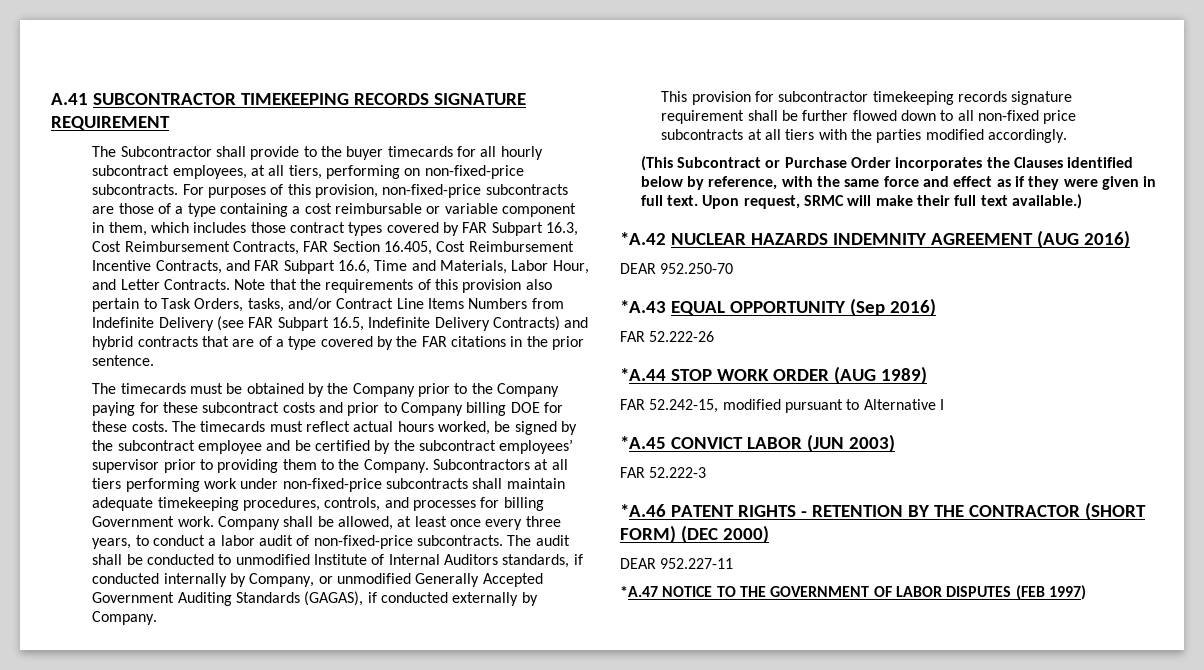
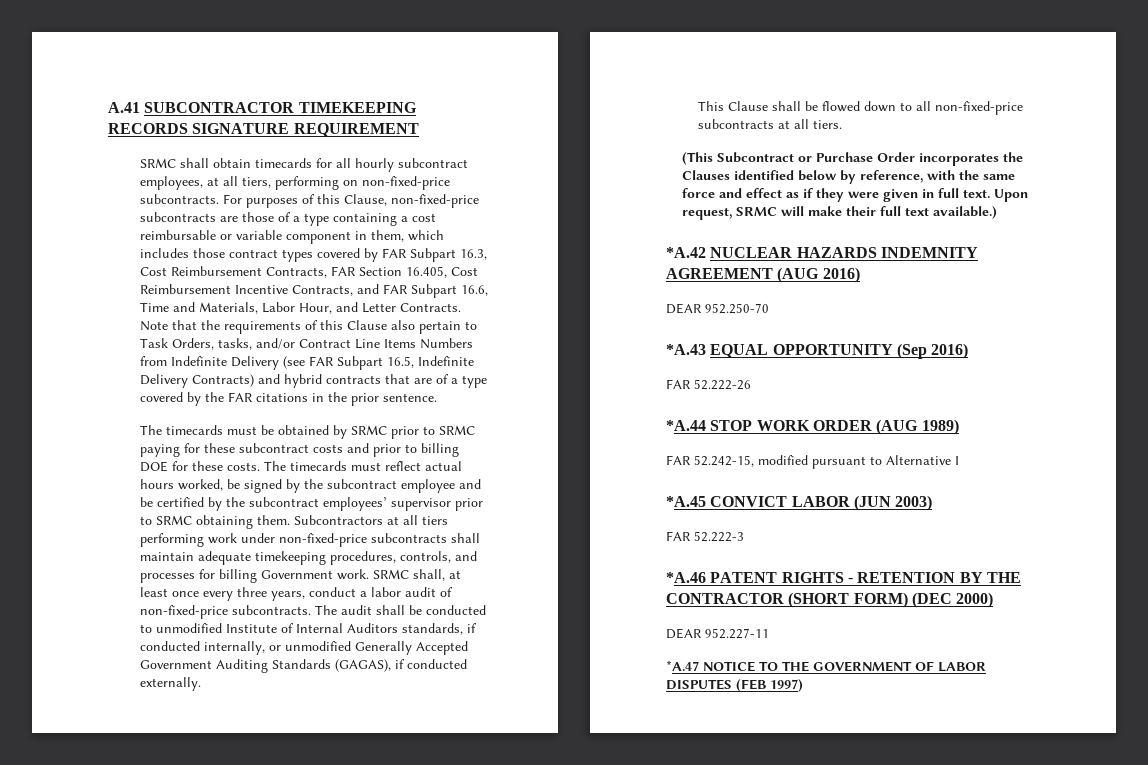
- The Subcontractor shall provide to the buyer timecards for all hourly subcontract employees, at all tiers, performing on non-fixed-price subcontracts.
+ SRMC shall obtain timecards for all hourly subcontract employees, at all tiers, performing on non-fixed-price subcontracts.
- For purposes of this provision, non-fixed-price subcontracts are those of a type containing a cost reimbursable or variable component in them, which includes those contract types covered by FAR Subpart 16.3, Cost Reimbursement Contracts, FAR Section 16.405, Cost Reimbursement Incentive Contracts, and FAR Subpart 16.6, Time and Materials, Labor Hour, and Letter Contracts.
+ For purposes of this Clause, non-fixed-price subcontracts are those of a type containing a cost reimbursable or variable component in them, which includes those contract types covered by FAR Subpart 16.3, Cost Reimbursement Contracts, FAR Section 16.405, Cost Reimbursement Incentive Contracts, and FAR Subpart 16.6, Time and Materials, Labor Hour, and Letter Contracts.
- Note that the requirements of this provision also pertain to Task Orders, tasks, and/or Contract Line Items Numbers from Indefinite Delivery (see FAR Subpart 16.5, Indefinite Delivery Contracts) and hybrid contracts that are of a type covered by the FAR citations in the prior sentence.
+ Note that the requirements of this Clause also pertain to Task Orders, tasks, and/or Contract Line Items Numbers from Indefinite Delivery (see FAR Subpart 16.5, Indefinite Delivery Contracts) and hybrid contracts that are of a type covered by the FAR citations in the prior sentence.
- The timecards must be obtained by the Company prior to the Company paying for these subcontract costs and prior to Company billing DOE for these costs.
+ The timecards must be obtained by SRMC prior to SRMC paying for these subcontract costs and prior to billing DOE for these costs.
- The timecards must reflect actual hours worked, be signed by the subcontract employee and be certified by the subcontract employees’ supervisor prior to providing them to the Company.
+ The timecards must reflect actual hours worked, be signed by the subcontract employee and be certified by the subcontract employees’ supervisor prior to SRMC obtaining them.
- Company shall be allowed, at least once every three years, to conduct a labor audit of non-fixed-price subcontracts.
+ SRMC shall, at least once every three years, conduct a labor audit of non-fixed-price subcontracts.
- The audit shall be conducted to unmodified Institute of Internal Auditors standards, if conducted internally by Company, or unmodified Generally Accepted Government Auditing Standards (GAGAS), if conducted externally by Company.
- This provision for subcontractor timekeeping records signature requirement shall be further flowed down to all non-fixed price subcontracts at all tiers with the parties modified accordingly.
+ The audit shall be conducted to unmodified Institute of Internal Auditors standards, if conducted internally, or unmodified Generally Accepted Government Auditing Standards (GAGAS), if conducted externally.
+ This Clause shall be flowed down to all non-fixed-price subcontracts at all tiers.

